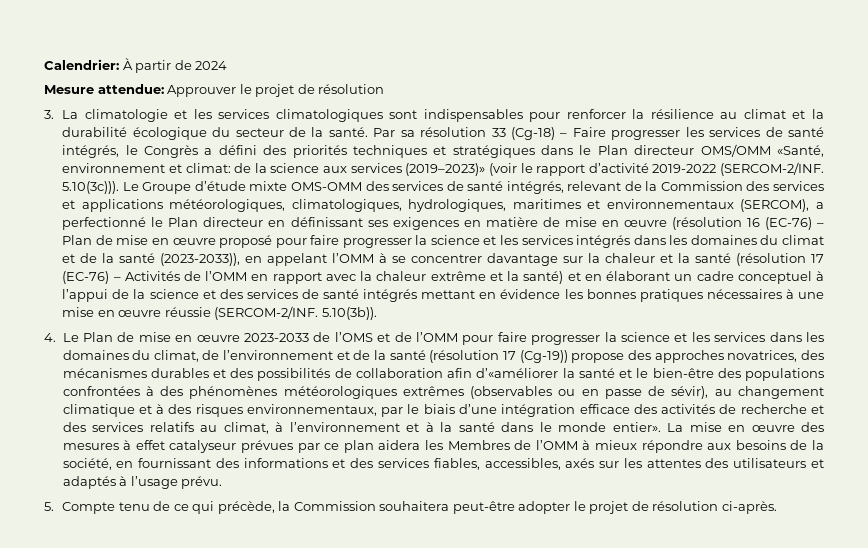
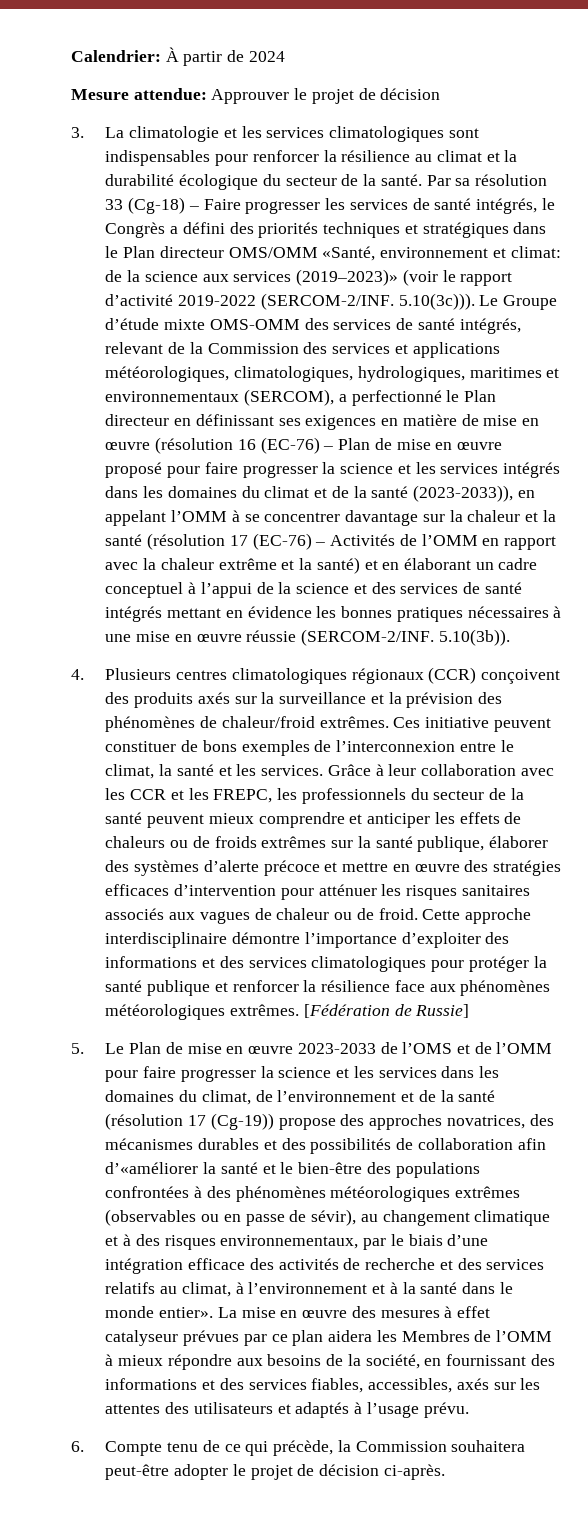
- Mesure attendue: Approuver le projet de résolution
+ Mesure attendue: Approuver le projet de décision
- 4. Le Plan de mise en œuvre 2023-2033 de l’OMS et de l’OMM pour faire progresser la science et les services dans les domaines du climat, de l’environnement et de la santé (résolution 17 (Cg-19)) propose des approches novatrices, des mécanismes durables et des possibilités de collaboration afin d’«améliorer la santé et le bien-être des populations confrontées à des phénomènes météorologiques extrêmes (observables ou en passe de sévir), au changement climatique et à des risques environnementaux, par le biais d’une intégration efficace des activités de recherche et des services relatifs au climat, à l’environnement et à la santé dans le monde entier».
+ 4. Plusieurs centres climatologiques régionaux (CCR) conçoivent des produits axés sur la surveillance et la prévision des phénomènes de chaleur/froid extrêmes. Ces initiative peuvent constituer de bons exemples de l’interconnexion entre le climat, la santé et les services. Grâce à leur collaboration avec les CCR et les FREPC, les professionnels du secteur de la santé peuvent mieux comprendre et anticiper les effets de chaleurs ou de froids extrêmes sur la santé publique, élaborer des systèmes d’alerte précoce et mettre en œuvre des stratégies efficaces d’intervention pour atténuer les risques sanitaires associés aux vagues de chaleur ou de froid. Cette approche interdisciplinaire démontre l’importance d’exploiter des informations et des services climatologiques pour protéger la santé publique et renforcer la résilience face aux phénomènes météorologiques extrêmes. [Fédération de Russie]
+ 5. Le Plan de mise en œuvre 2023-2033 de l’OMS et de l’OMM pour faire progresser la science et les services dans les domaines du climat, de l’environnement et de la santé (résolution 17 (Cg-19)) propose des approches novatrices, des mécanismes durables et des possibilités de collaboration afin d’«améliorer la santé et le bien-être des populations confrontées à des phénomènes météorologiques extrêmes (observables ou en passe de sévir), au changement climatique et à des risques environnementaux, par le biais d’une intégration efficace des activités de recherche et des services relatifs au climat, à l’environnement et à la santé dans le monde entier».
- 5. Compte tenu de ce qui précède, la Commission souhaitera peut-être adopter le projet de résolution ci-après.
+ 6. Compte tenu de ce qui précède, la Commission souhaitera peut-être adopter le projet de décision ci-après.

